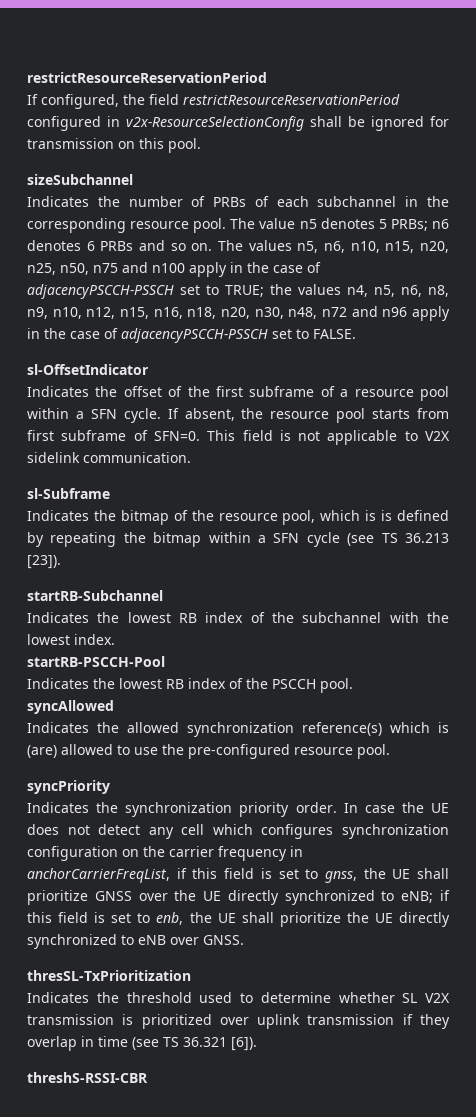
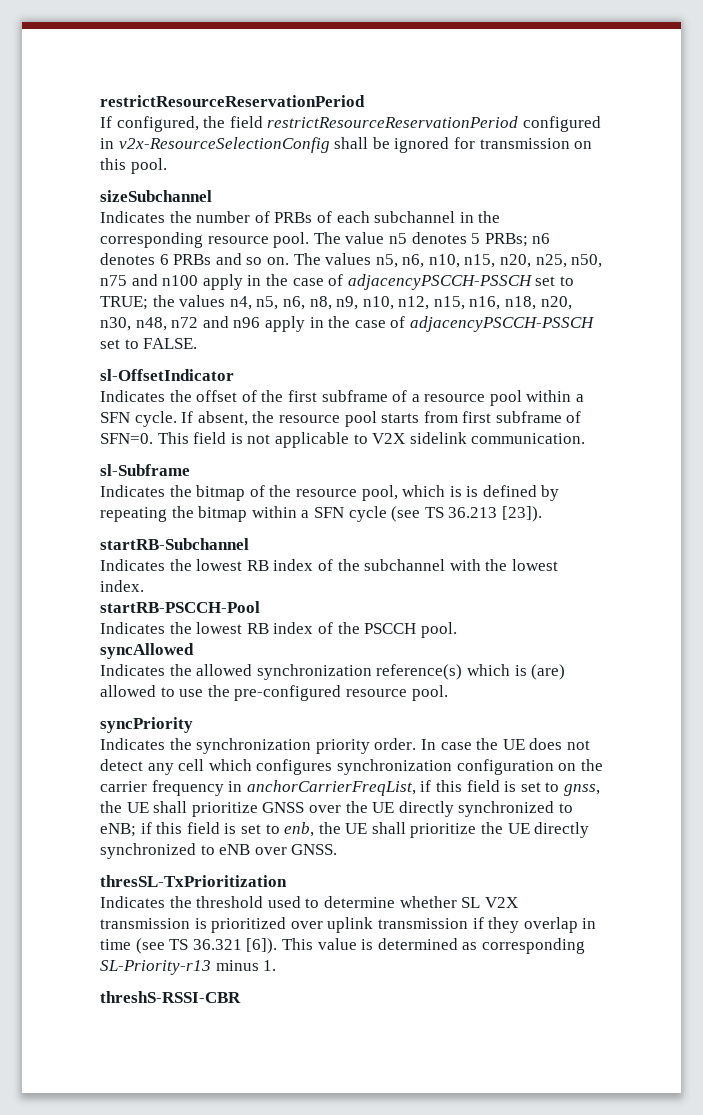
+ This value is determined as corresponding SL-Priority-r13 minus 1.

